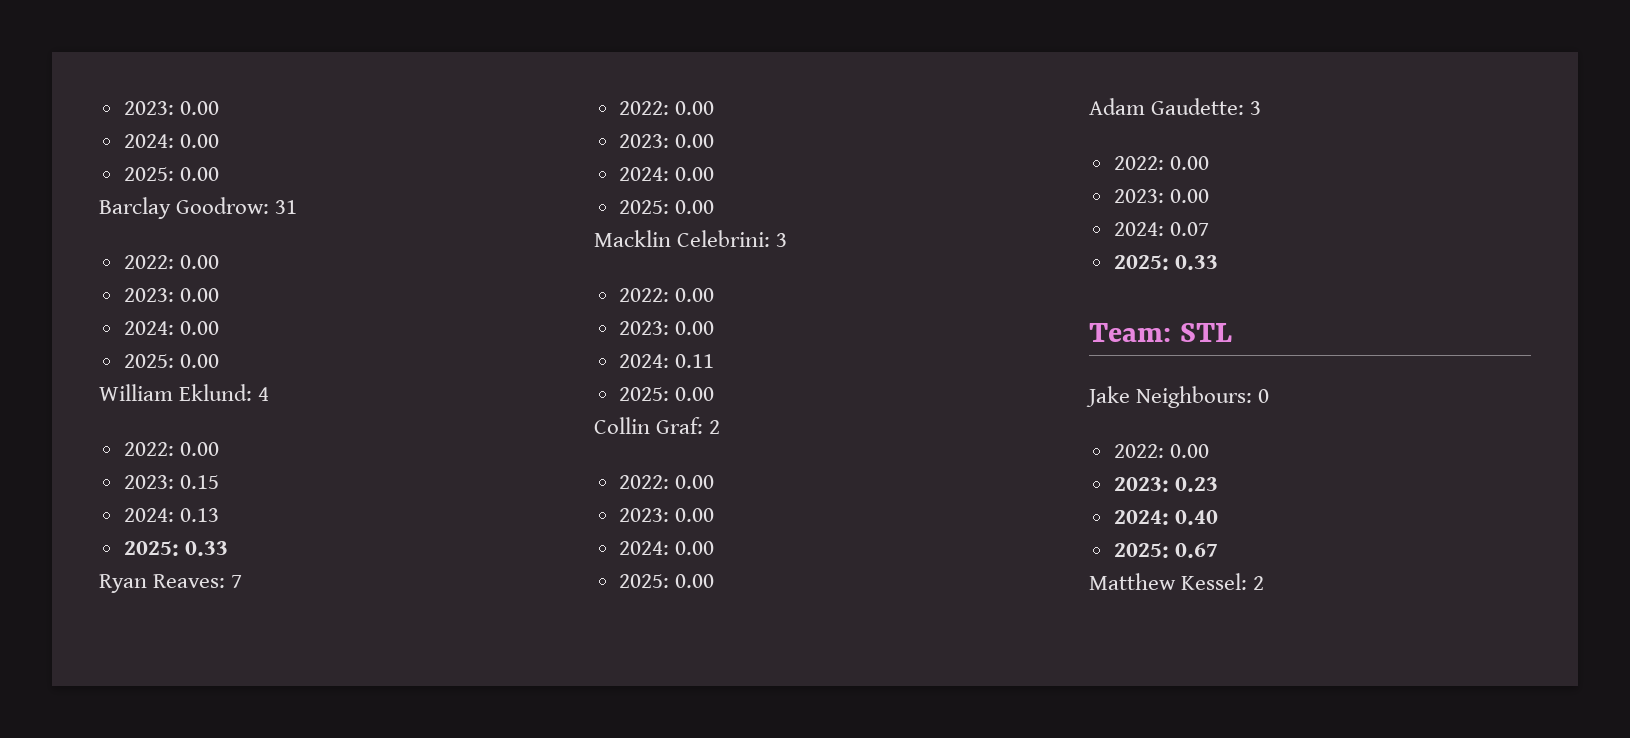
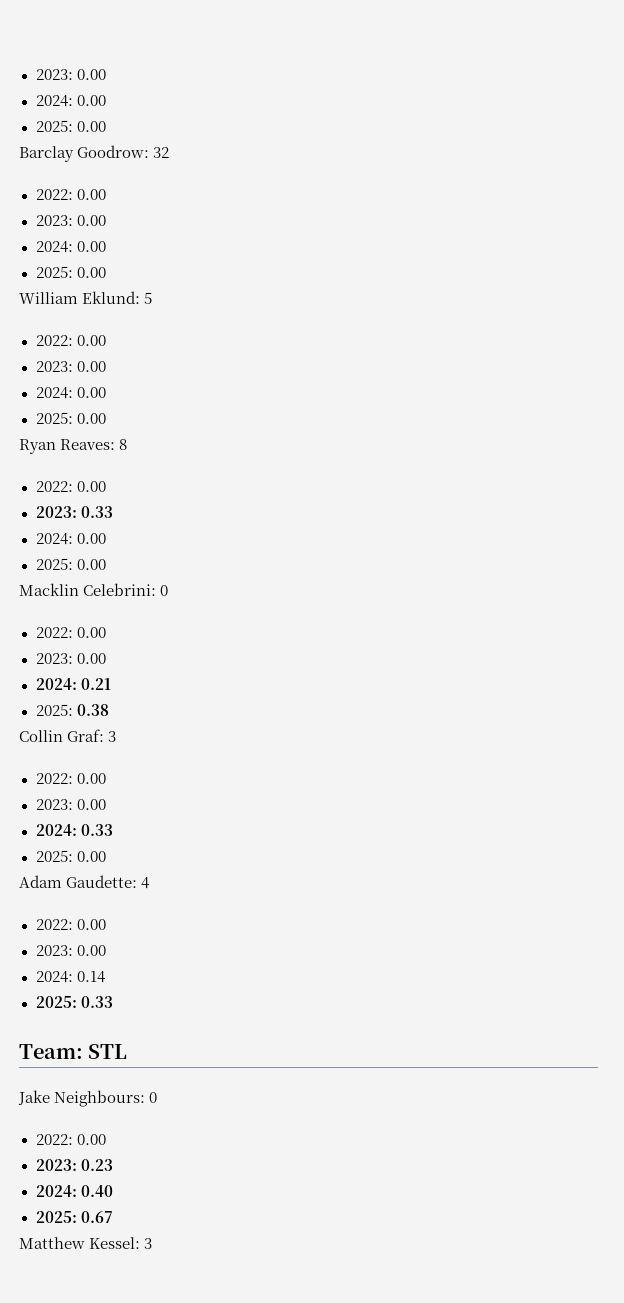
- Barclay Goodrow: 31
+ Barclay Goodrow: 32
- William Eklund: 4
- 2022: 0.00
- 2023: 0.15
- 2024: 0.13
- 2025: 0.33
- Ryan Reaves: 7
+ William Eklund: 5
  2022: 0.00
  2023: 0.00
  2024: 0.00
  2025: 0.00
- Macklin Celebrini: 3
+ Ryan Reaves: 8
+ 2022: 0.00
+ 2023: 0.33
+ 2024: 0.00
+ 2025: 0.00
+ Macklin Celebrini: 0
  2022: 0.00
  2023: 0.00
- 2024: 0.11
- 2025: 0.00
- Collin Graf: 2
+ 2024: 0.21
+ 2025: 0.38
+ Collin Graf: 3
  2022: 0.00
  2023: 0.00
- 2024: 0.00
+ 2024: 0.33
  2025: 0.00
- Adam Gaudette: 3
+ Adam Gaudette: 4
  2022: 0.00
  2023: 0.00
- 2024: 0.07
+ 2024: 0.14
- Matthew Kessel: 2
+ Matthew Kessel: 3

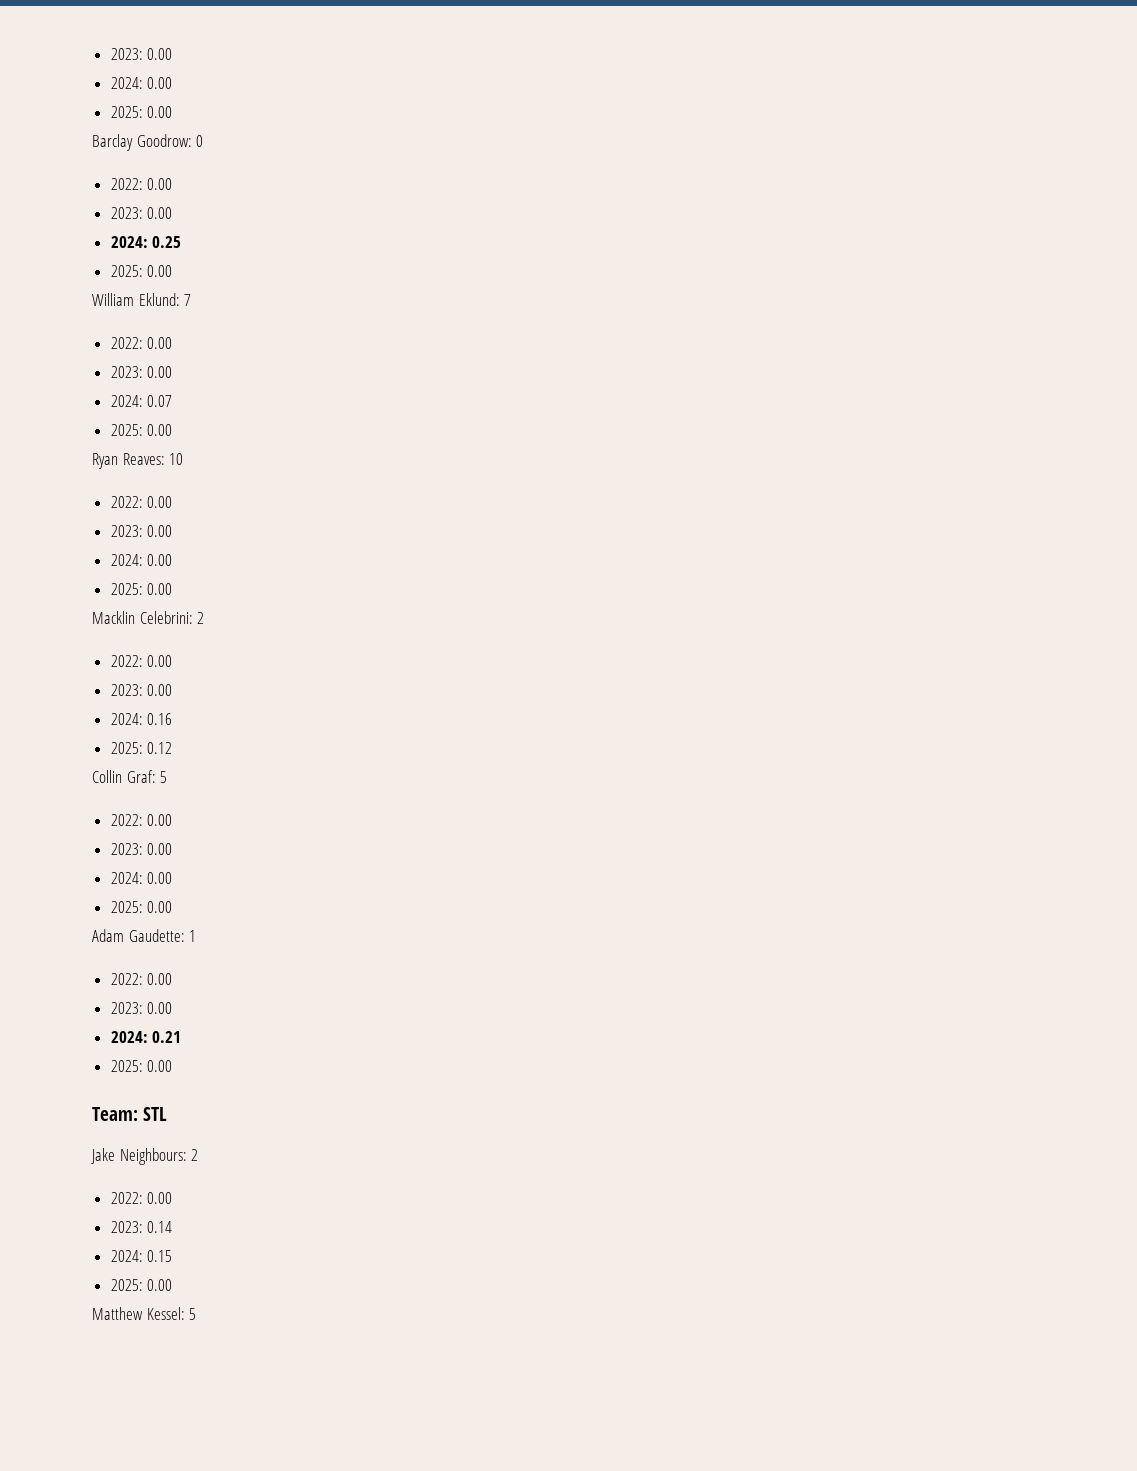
- Barclay Goodrow: 32
+ Barclay Goodrow: 0
+ 2022: 0.00
+ 2023: 0.00
+ 2024: 0.25
+ 2025: 0.00
+ William Eklund: 7
+ 2022: 0.00
+ 2023: 0.00
+ 2024: 0.07
+ 2025: 0.00
+ Ryan Reaves: 10
  2022: 0.00
  2023: 0.00
  2024: 0.00
  2025: 0.00
- William Eklund: 5
+ Macklin Celebrini: 2
+ 2022: 0.00
+ 2023: 0.00
+ 2024: 0.16
+ 2025: 0.12
+ Collin Graf: 5
- Ryan Reaves: 8
- 2022: 0.00
- 2023: 0.33
- 2024: 0.00
- 2025: 0.00
- Macklin Celebrini: 0
+ Adam Gaudette: 1
  2024: 0.21
- 2025: 0.38
- Collin Graf: 3
- 2022: 0.00
- 2023: 0.00
- 2024: 0.33
  2025: 0.00
- Adam Gaudette: 4
- 2022: 0.00
- 2023: 0.00
- 2024: 0.14
- 2025: 0.33
- Jake Neighbours: 0
+ Jake Neighbours: 2
  2022: 0.00
- 2023: 0.23
- 2024: 0.40
- 2025: 0.67
+ 2023: 0.14
+ 2024: 0.15
+ 2025: 0.00
- Matthew Kessel: 3
+ Matthew Kessel: 5

